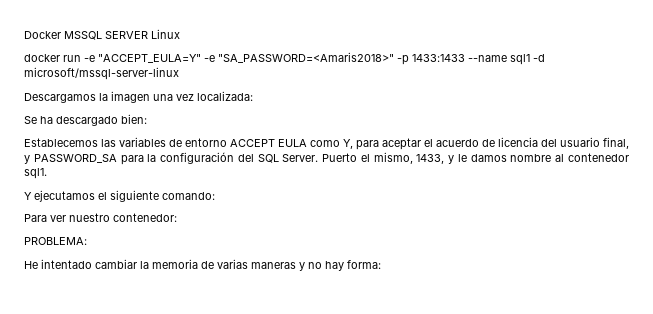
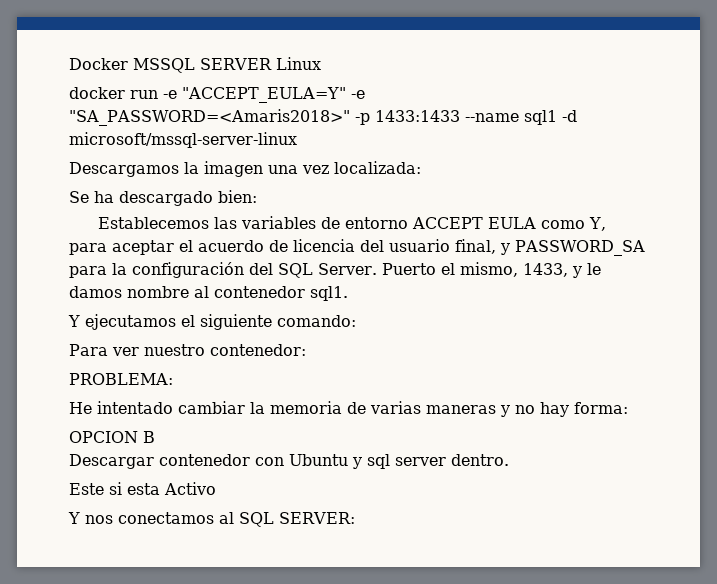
+ OPCION B
+ Descargar contenedor con Ubuntu y sql server dentro.
+ Este si esta Activo
+ Y nos conectamos al SQL SERVER:

